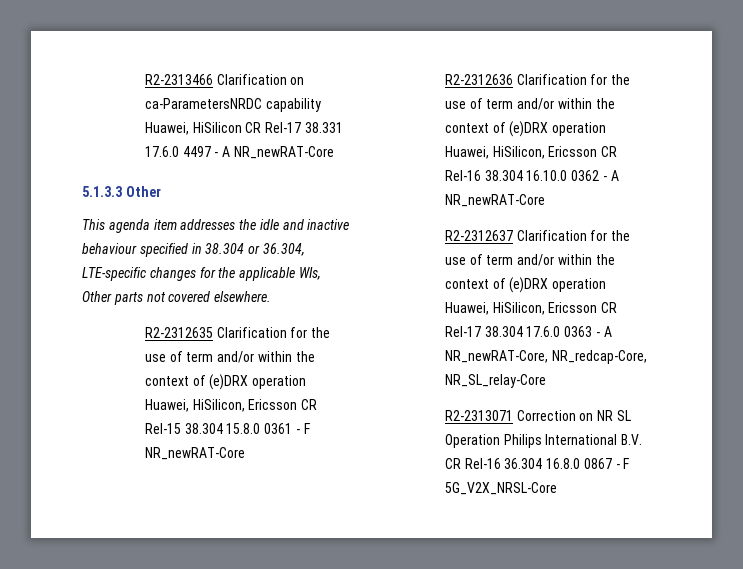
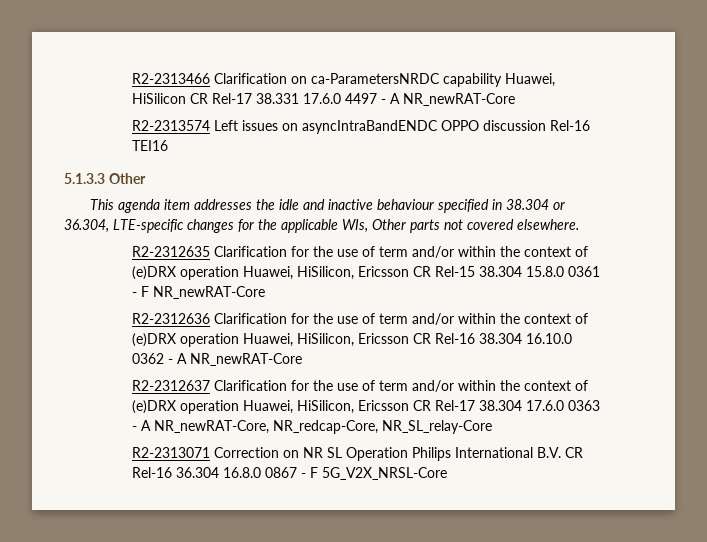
+ R2-2313574 Left issues on asyncIntraBandENDC OPPO discussion Rel-16 TEI16

